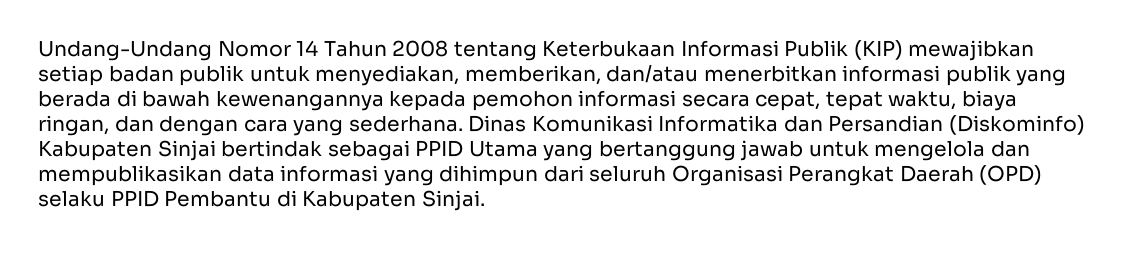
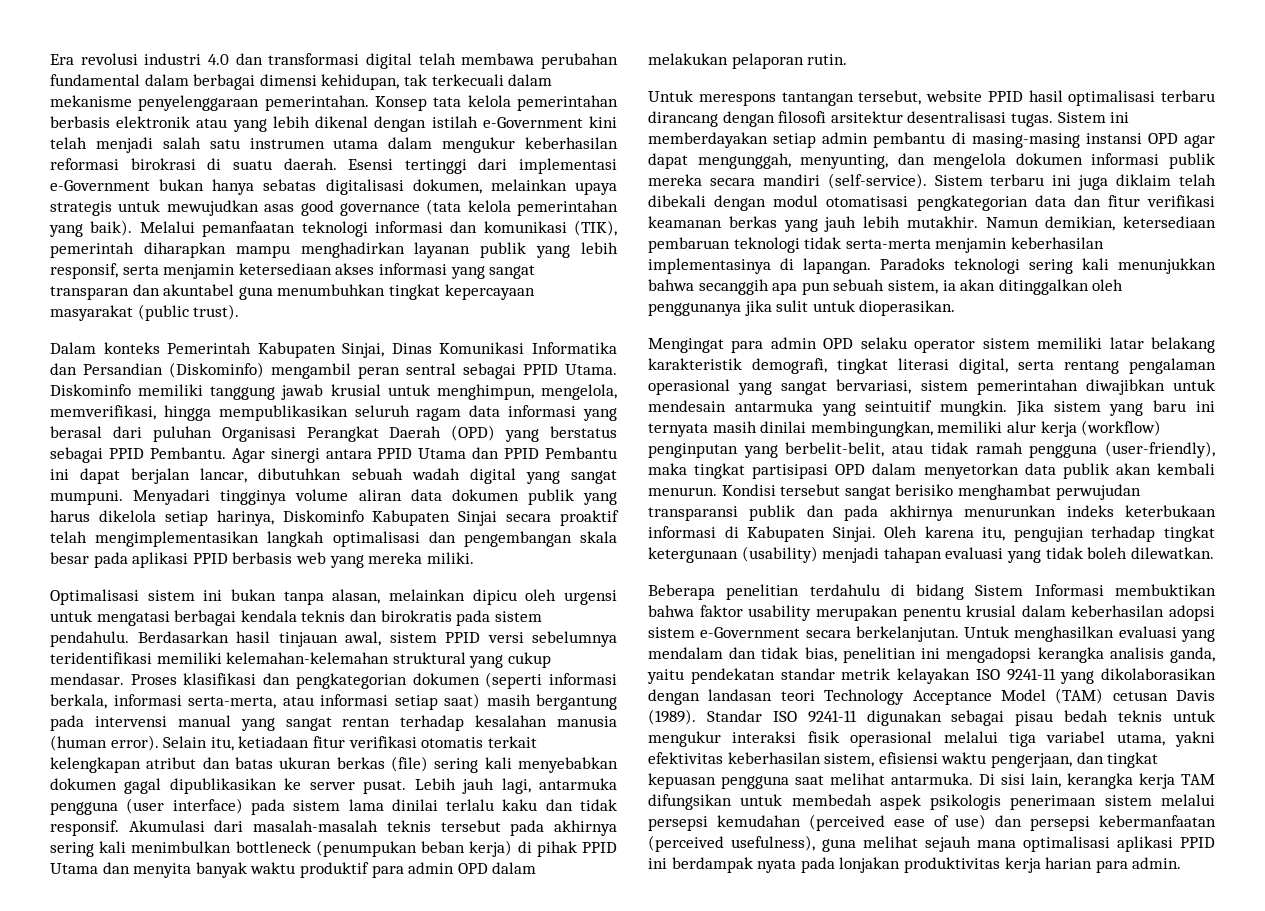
- Undang-Undang Nomor 14 Tahun 2008 tentang Keterbukaan Informasi Publik (KIP) mewajibkan setiap badan publik untuk menyediakan, memberikan, dan/atau menerbitkan informasi publik yang berada di bawah kewenangannya kepada pemohon informasi secara cepat, tepat waktu, biaya ringan, dan dengan cara yang sederhana. Dinas Komunikasi Informatika dan Persandian (Diskominfo) Kabupaten Sinjai bertindak sebagai PPID Utama yang bertanggung jawab untuk mengelola dan mempublikasikan data informasi yang dihimpun dari seluruh Organisasi Perangkat Daerah (OPD) selaku PPID Pembantu di Kabupaten Sinjai.
+ Era revolusi industri 4.0 dan transformasi digital telah membawa perubahan fundamental dalam berbagai dimensi kehidupan, tak terkecuali dalam mekanisme penyelenggaraan pemerintahan. Konsep tata kelola pemerintahan berbasis elektronik atau yang lebih dikenal dengan istilah e-Government kini telah menjadi salah satu instrumen utama dalam mengukur keberhasilan reformasi birokrasi di suatu daerah. Esensi tertinggi dari implementasi e-Government bukan hanya sebatas digitalisasi dokumen, melainkan upaya strategis untuk mewujudkan asas good governance (tata kelola pemerintahan yang baik). Melalui pemanfaatan teknologi informasi dan komunikasi (TIK), pemerintah diharapkan mampu menghadirkan layanan publik yang lebih responsif, serta menjamin ketersediaan akses informasi yang sangat transparan dan akuntabel guna menumbuhkan tingkat kepercayaan masyarakat (public trust).
+ Dalam konteks Pemerintah Kabupaten Sinjai, Dinas Komunikasi Informatika dan Persandian (Diskominfo) mengambil peran sentral sebagai PPID Utama. Diskominfo memiliki tanggung jawab krusial untuk menghimpun, mengelola, memverifikasi, hingga mempublikasikan seluruh ragam data informasi yang berasal dari puluhan Organisasi Perangkat Daerah (OPD) yang berstatus sebagai PPID Pembantu. Agar sinergi antara PPID Utama dan PPID Pembantu ini dapat berjalan lancar, dibutuhkan sebuah wadah digital yang sangat mumpuni. Menyadari tingginya volume aliran data dokumen publik yang harus dikelola setiap harinya, Diskominfo Kabupaten Sinjai secara proaktif telah mengimplementasikan langkah optimalisasi dan pengembangan skala besar pada aplikasi PPID berbasis web yang mereka miliki.
+ Optimalisasi sistem ini bukan tanpa alasan, melainkan dipicu oleh urgensi untuk mengatasi berbagai kendala teknis dan birokratis pada sistem pendahulu. Berdasarkan hasil tinjauan awal, sistem PPID versi sebelumnya teridentifikasi memiliki kelemahan-kelemahan struktural yang cukup mendasar. Proses klasifikasi dan pengkategorian dokumen (seperti informasi berkala, informasi serta-merta, atau informasi setiap saat) masih bergantung pada intervensi manual yang sangat rentan terhadap kesalahan manusia (human error). Selain itu, ketiadaan fitur verifikasi otomatis terkait kelengkapan atribut dan batas ukuran berkas (file) sering kali menyebabkan dokumen gagal dipublikasikan ke server pusat. Lebih jauh lagi, antarmuka pengguna (user interface) pada sistem lama dinilai terlalu kaku dan tidak responsif. Akumulasi dari masalah-masalah teknis tersebut pada akhirnya sering kali menimbulkan bottleneck (penumpukan beban kerja) di pihak PPID Utama dan menyita banyak waktu produktif para admin OPD dalam melakukan pelaporan rutin.
+ Untuk merespons tantangan tersebut, website PPID hasil optimalisasi terbaru dirancang dengan filosofi arsitektur desentralisasi tugas. Sistem ini memberdayakan setiap admin pembantu di masing-masing instansi OPD agar dapat mengunggah, menyunting, dan mengelola dokumen informasi publik mereka secara mandiri (self-service). Sistem terbaru ini juga diklaim telah dibekali dengan modul otomatisasi pengkategorian data dan fitur verifikasi keamanan berkas yang jauh lebih mutakhir. Namun demikian, ketersediaan pembaruan teknologi tidak serta-merta menjamin keberhasilan implementasinya di lapangan. Paradoks teknologi sering kali menunjukkan bahwa secanggih apa pun sebuah sistem, ia akan ditinggalkan oleh penggunanya jika sulit untuk dioperasikan.
+ Mengingat para admin OPD selaku operator sistem memiliki latar belakang karakteristik demografi, tingkat literasi digital, serta rentang pengalaman operasional yang sangat bervariasi, sistem pemerintahan diwajibkan untuk mendesain antarmuka yang seintuitif mungkin. Jika sistem yang baru ini ternyata masih dinilai membingungkan, memiliki alur kerja (workflow) penginputan yang berbelit-belit, atau tidak ramah pengguna (user-friendly), maka tingkat partisipasi OPD dalam menyetorkan data publik akan kembali menurun. Kondisi tersebut sangat berisiko menghambat perwujudan transparansi publik dan pada akhirnya menurunkan indeks keterbukaan informasi di Kabupaten Sinjai. Oleh karena itu, pengujian terhadap tingkat ketergunaan (usability) menjadi tahapan evaluasi yang tidak boleh dilewatkan.
+ Beberapa penelitian terdahulu di bidang Sistem Informasi membuktikan bahwa faktor usability merupakan penentu krusial dalam keberhasilan adopsi sistem e-Government secara berkelanjutan. Untuk menghasilkan evaluasi yang mendalam dan tidak bias, penelitian ini mengadopsi kerangka analisis ganda, yaitu pendekatan standar metrik kelayakan ISO 9241-11 yang dikolaborasikan dengan landasan teori Technology Acceptance Model (TAM) cetusan Davis (1989). Standar ISO 9241-11 digunakan sebagai pisau bedah teknis untuk mengukur interaksi fisik operasional melalui tiga variabel utama, yakni efektivitas keberhasilan sistem, efisiensi waktu pengerjaan, dan tingkat kepuasan pengguna saat melihat antarmuka. Di sisi lain, kerangka kerja TAM difungsikan untuk membedah aspek psikologis penerimaan sistem melalui persepsi kemudahan (perceived ease of use) dan persepsi kebermanfaatan (perceived usefulness), guna melihat sejauh mana optimalisasi aplikasi PPID ini berdampak nyata pada lonjakan produktivitas kerja harian para admin.

